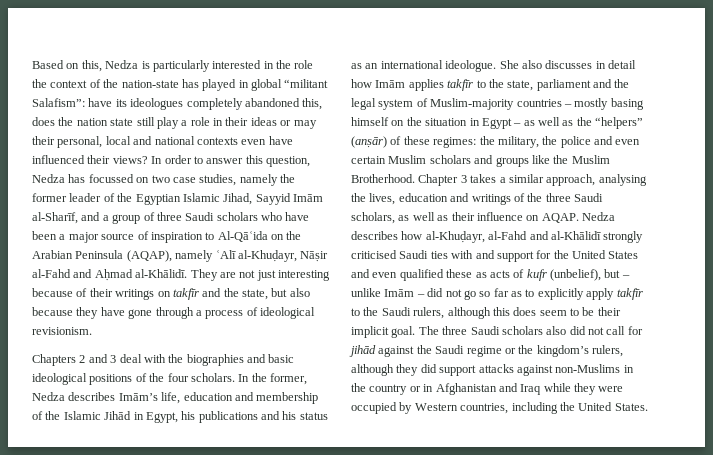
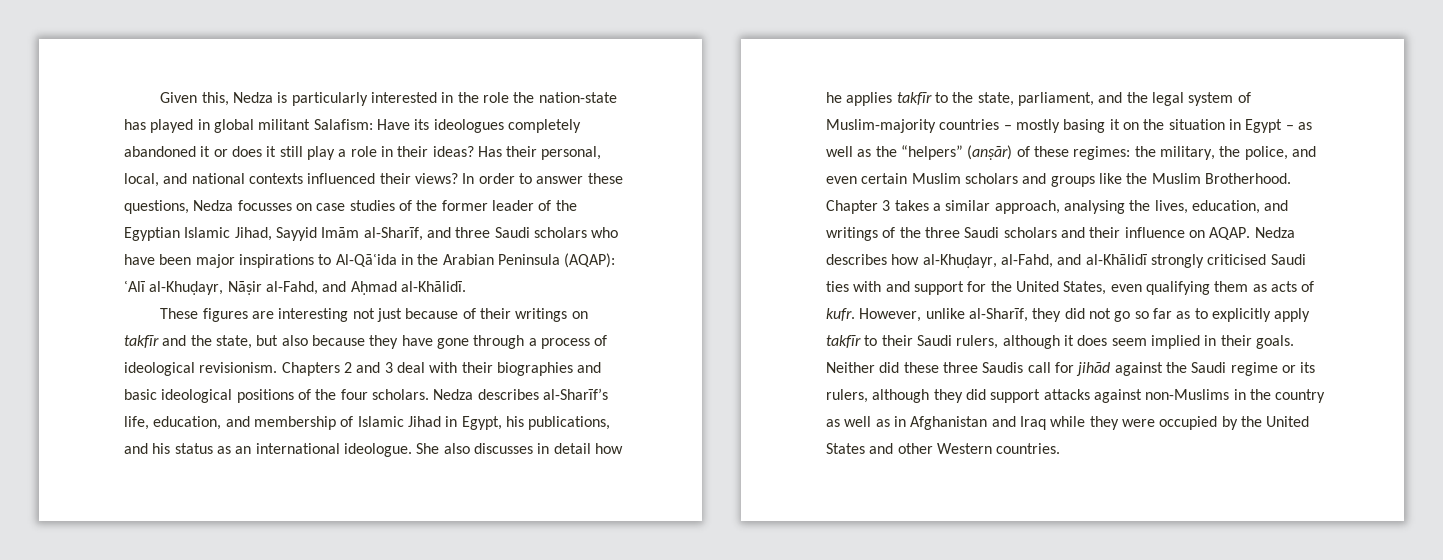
- Based on this, Nedza is particularly interested in the role the context of the nation-state has played in global “militant Salafism”: have its ideologues completely abandoned this, does the nation state still play a role in their ideas or may their personal, local and national contexts even have influenced their views?
+ Given this, Nedza is particularly interested in the role the nation-state has played in global militant Salafism: Have its ideologues completely abandoned it or does it still play a role in their ideas? Has their personal, local, and national contexts influenced their views?
- In order to answer this question, Nedza has focussed on two case studies, namely the former leader of the Egyptian Islamic Jihad, Sayyid Imām al-Sharīf, and a group of three Saudi scholars who have been a major source of inspiration to Al-Qāʿida on the Arabian Peninsula (AQAP), namely ʿAlī al-Khuḍayr, Nāṣir al-Fahd and Aḥmad al-Khālidī. They are not just interesting because of their writings on takfīr and the state, but also because they have gone through a process of ideological revisionism.
- Chapters 2 and 3 deal with the biographies and basic ideological positions of the four scholars.
+ In order to answer these questions, Nedza focusses on case studies of the former leader of the Egyptian Islamic Jihad, Sayyid Imām al-Sharīf, and three Saudi scholars who have been major inspirations to Al-Qāʿida in the Arabian Peninsula (AQAP): ʿAlī al-Khuḍayr, Nāṣir al-Fahd, and Aḥmad al-Khālidī.
+ These figures are interesting not just because of their writings on takfīr and the state, but also because they have gone through a process of ideological revisionism. Chapters 2 and 3 deal with their biographies and basic ideological positions of the four scholars.
- In the former, Nedza describes Imām’s life, education and membership of the Islamic Jihād in Egypt, his publications and his status as an international ideologue.
+ Nedza describes al-Sharīf’s life, education, and membership of Islamic Jihad in Egypt, his publications, and his status as an international ideologue.
- She also discusses in detail how Imām applies takfīr to the state, parliament and the legal system of Muslim-majority countries – mostly basing himself on the situation in Egypt – as well as the “helpers” (anṣār) of these regimes: the military, the police and even certain Muslim scholars and groups like the Muslim Brotherhood.
+ She also discusses in detail how he applies takfīr to the state, parliament, and the legal system of Muslim-majority countries – mostly basing it on the situation in Egypt – as well as the “helpers” (anṣār) of these regimes: the military, the police, and even certain Muslim scholars and groups like the Muslim Brotherhood.
- Chapter 3 takes a similar approach, analysing the lives, education and writings of the three Saudi scholars, as well as their influence on AQAP.
+ Chapter 3 takes a similar approach, analysing the lives, education, and writings of the three Saudi scholars and their influence on AQAP.
- Nedza describes how al-Khuḍayr, al-Fahd and al-Khālidī strongly criticised Saudi ties with and support for the United States and even qualified these as acts of kufr (unbelief), but – unlike Imām – did not go so far as to explicitly apply takfīr to the Saudi rulers, although this does seem to be their implicit goal. The three Saudi scholars also did not call for jihād against the Saudi regime or the kingdom’s rulers, although they did support attacks against non-Muslims in the country or in Afghanistan and Iraq while they were occupied by Western countries, including the United States.
+ Nedza describes how al-Khuḍayr, al-Fahd, and al-Khālidī strongly criticised Saudi ties with and support for the United States, even qualifying them as acts of kufr. However, unlike al-Sharīf, they did not go so far as to explicitly apply takfīr to their Saudi rulers, although it does seem implied in their goals. Neither did these three Saudis call for jihād against the Saudi regime or its rulers, although they did support attacks against non-Muslims in the country as well as in Afghanistan and Iraq while they were occupied by the United States and other Western countries.

